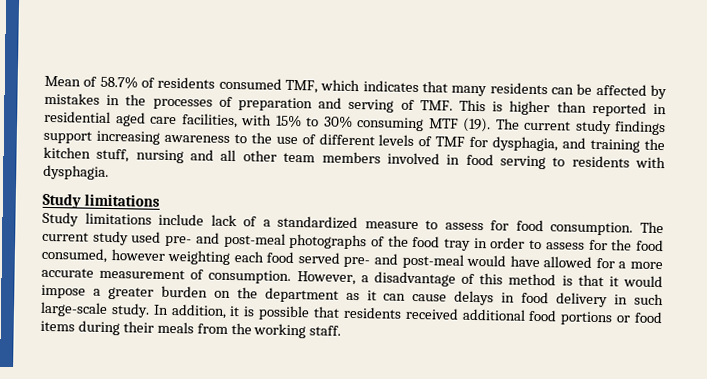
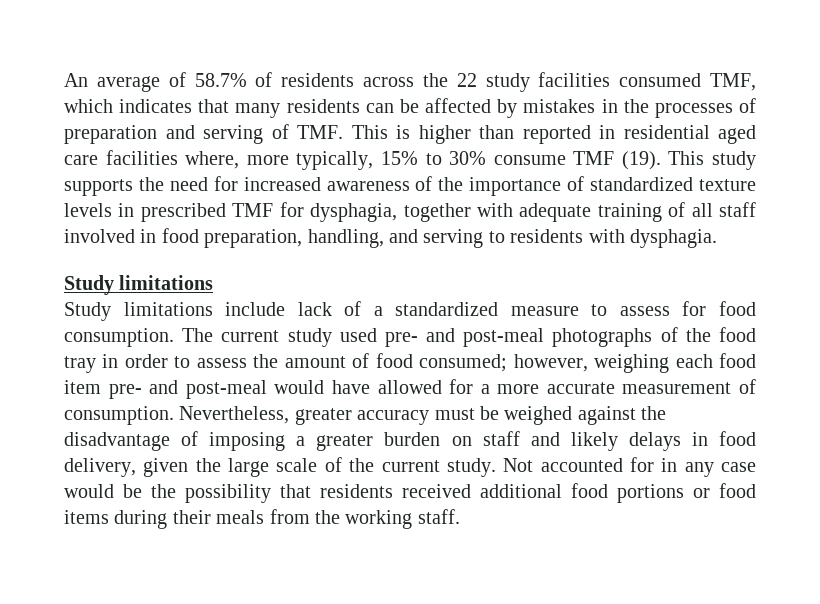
- Mean of 58.7% of residents consumed TMF, which indicates that many residents can be affected by mistakes in the processes of preparation and serving of TMF. This is higher than reported in residential aged care facilities, with 15% to 30% consuming MTF (19). The current study findings support increasing awareness to the use of different levels of TMF for dysphagia, and training the kitchen stuff, nursing and all other team members involved in food serving to residents with dysphagia.
+ An average of 58.7% of residents across the 22 study facilities consumed TMF, which indicates that many residents can be affected by mistakes in the processes of preparation and serving of TMF. This is higher than reported in residential aged care facilities where, more typically, 15% to 30% consume TMF (19). This study supports the need for increased awareness of the importance of standardized texture levels in prescribed TMF for dysphagia, together with adequate training of all staff involved in food preparation, handling, and serving to residents with dysphagia.
- The current study used pre- and post-meal photographs of the food tray in order to assess for the food consumed, however weighting each food served pre- and post-meal would have allowed for a more accurate measurement of consumption.
+ The current study used pre- and post-meal photographs of the food tray in order to assess the amount of food consumed; however, weighing each food item pre- and post-meal would have allowed for a more accurate measurement of consumption.
- However, a disadvantage of this method is that it would impose a greater burden on the department as it can cause delays in food delivery in such large-scale study. In addition, it is possible that residents received additional food portions or food items during their meals from the working staff.
+ Nevertheless, greater accuracy must be weighed against the disadvantage of imposing a greater burden on staff and likely delays in food delivery, given the large scale of the current study. Not accounted for in any case would be the possibility that residents received additional food portions or food items during their meals from the working staff.

